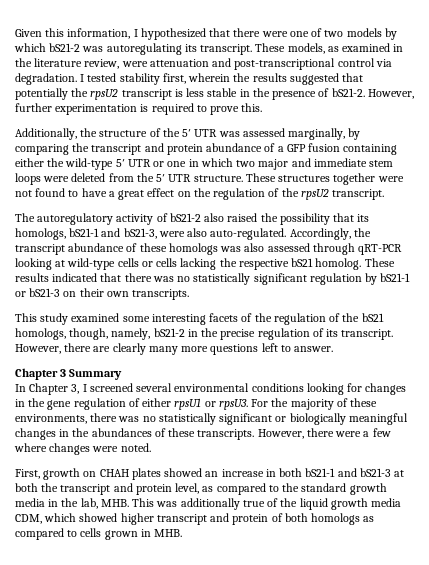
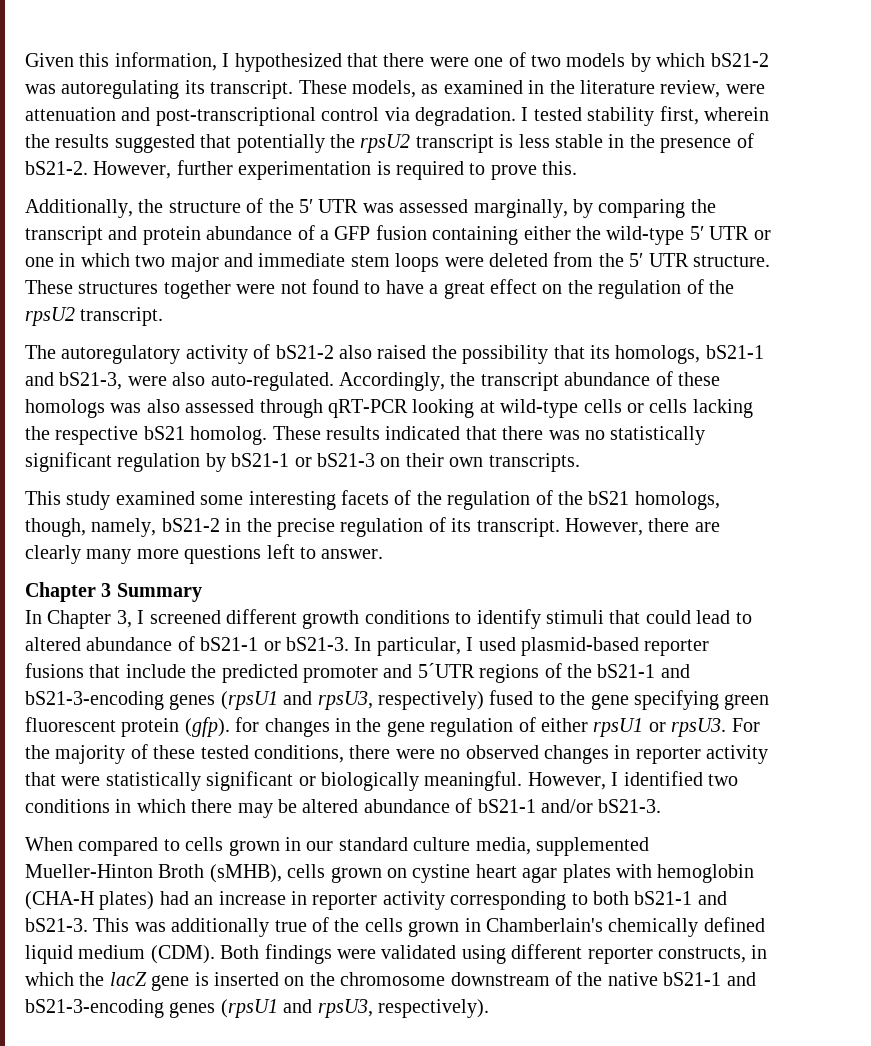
- In Chapter 3, I screened several environmental conditions looking for changes in the gene regulation of either rpsU1 or rpsU3.
+ In Chapter 3, I screened different growth conditions to identify stimuli that could lead to altered abundance of bS21-1 or bS21-3. In particular, I used plasmid-based reporter fusions that include the predicted promoter and 5´UTR regions of the bS21-1 and bS21-3-encoding genes (rpsU1 and rpsU3, respectively) fused to the gene specifying green fluorescent protein (gfp). for changes in the gene regulation of either rpsU1 or rpsU3.
- For the majority of these environments, there was no statistically significant or biologically meaningful changes in the abundances of these transcripts. However, there were a few where changes were noted.
- First, growth on CHAH plates showed an increase in both bS21-1 and bS21-3 at both the transcript and protein level, as compared to the standard growth media in the lab, MHB. This was additionally true of the liquid growth media CDM, which showed higher transcript and protein of both homologs as compared to cells grown in MHB.
+ For the majority of these tested conditions, there were no observed changes in reporter activity that were statistically significant or biologically meaningful. However, I identified two conditions in which there may be altered abundance of bS21-1 and/or bS21-3.
+ When compared to cells grown in our standard culture media, supplemented Mueller-Hinton Broth (sMHB), cells grown on cystine heart agar plates with hemoglobin (CHA-H plates) had an increase in reporter activity corresponding to both bS21-1 and bS21-3. This was additionally true of the cells grown in Chamberlain's chemically defined liquid medium (CDM). Both findings were validated using different reporter constructs, in which the lacZ gene is inserted on the chromosome downstream of the native bS21-1 and bS21-3-encoding genes (rpsU1 and rpsU3, respectively).

